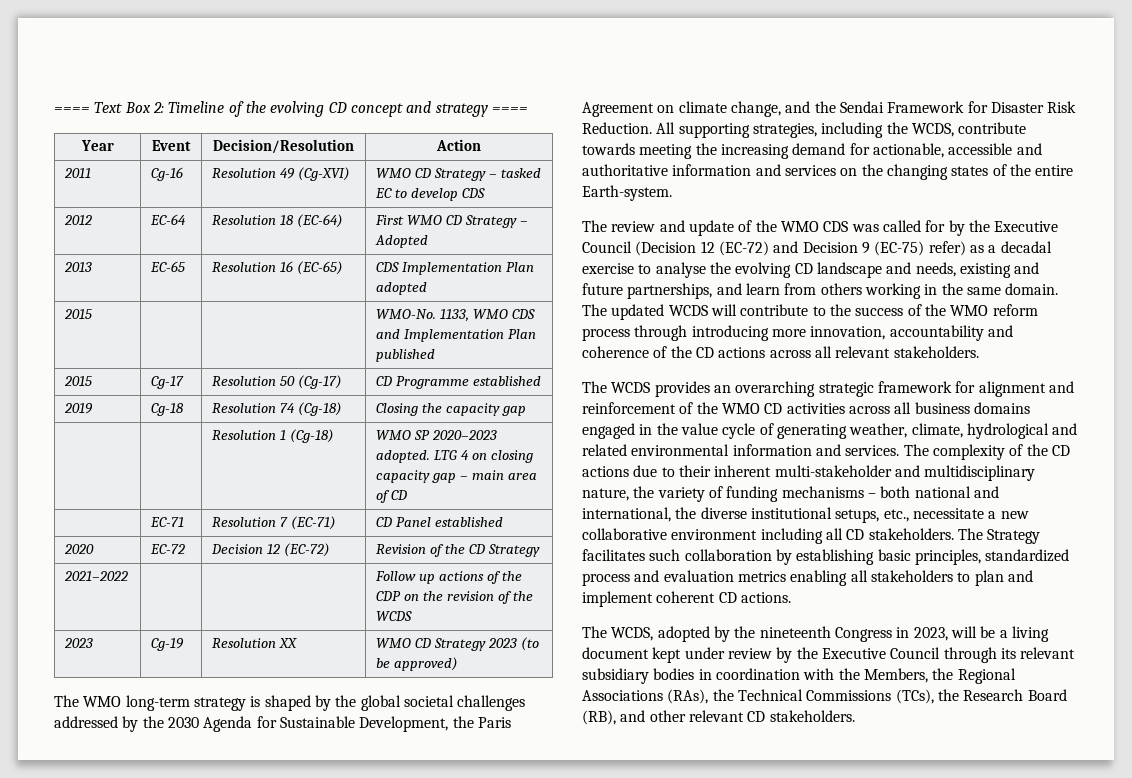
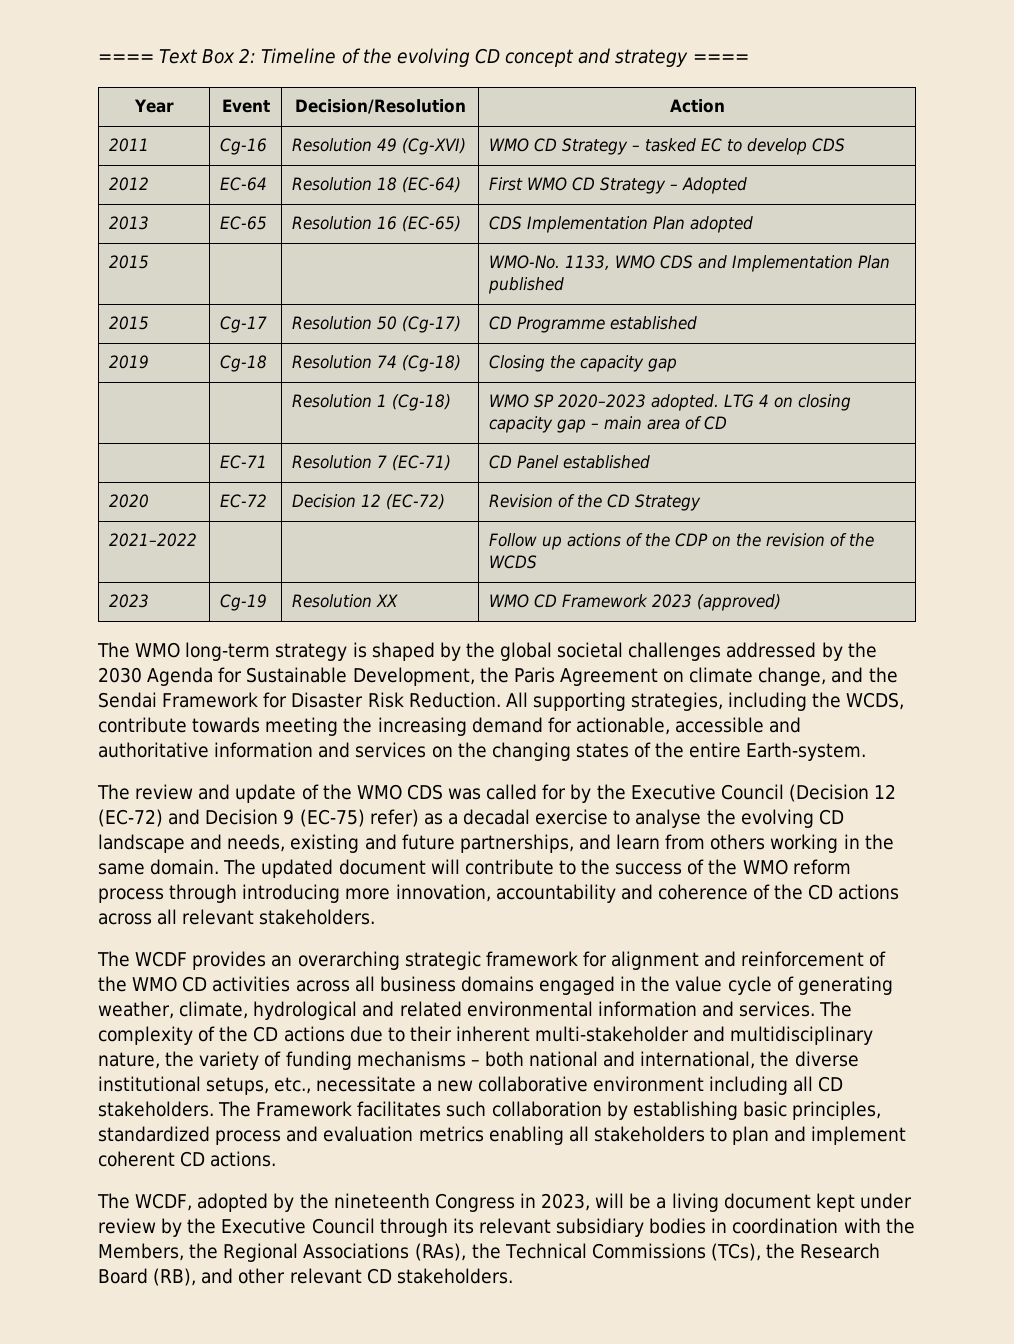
- 2023 | Cg-19 | Resolution XX | WMO CD Strategy 2023 (to be approved)
+ 2023 | Cg-19 | Resolution XX | WMO CD Framework 2023 (approved)
- The updated WCDS will contribute to the success of the WMO reform process through introducing more innovation, accountability and coherence of the CD actions across all relevant stakeholders.
+ The updated document will contribute to the success of the WMO reform process through introducing more innovation, accountability and coherence of the CD actions across all relevant stakeholders.
- The WCDS provides an overarching strategic framework for alignment and reinforcement of the WMO CD activities across all business domains engaged in the value cycle of generating weather, climate, hydrological and related environmental information and services.
+ The WCDF provides an overarching strategic framework for alignment and reinforcement of the WMO CD activities across all business domains engaged in the value cycle of generating weather, climate, hydrological and related environmental information and services.
- The Strategy facilitates such collaboration by establishing basic principles, standardized process and evaluation metrics enabling all stakeholders to plan and implement coherent CD actions.
+ The Framework facilitates such collaboration by establishing basic principles, standardized process and evaluation metrics enabling all stakeholders to plan and implement coherent CD actions.
- The WCDS, adopted by the nineteenth Congress in 2023, will be a living document kept under review by the Executive Council through its relevant subsidiary bodies in coordination with the Members, the Regional Associations (RAs), the Technical Commissions (TCs), the Research Board (RB), and other relevant CD stakeholders.
+ The WCDF, adopted by the nineteenth Congress in 2023, will be a living document kept under review by the Executive Council through its relevant subsidiary bodies in coordination with the Members, the Regional Associations (RAs), the Technical Commissions (TCs), the Research Board (RB), and other relevant CD stakeholders.

